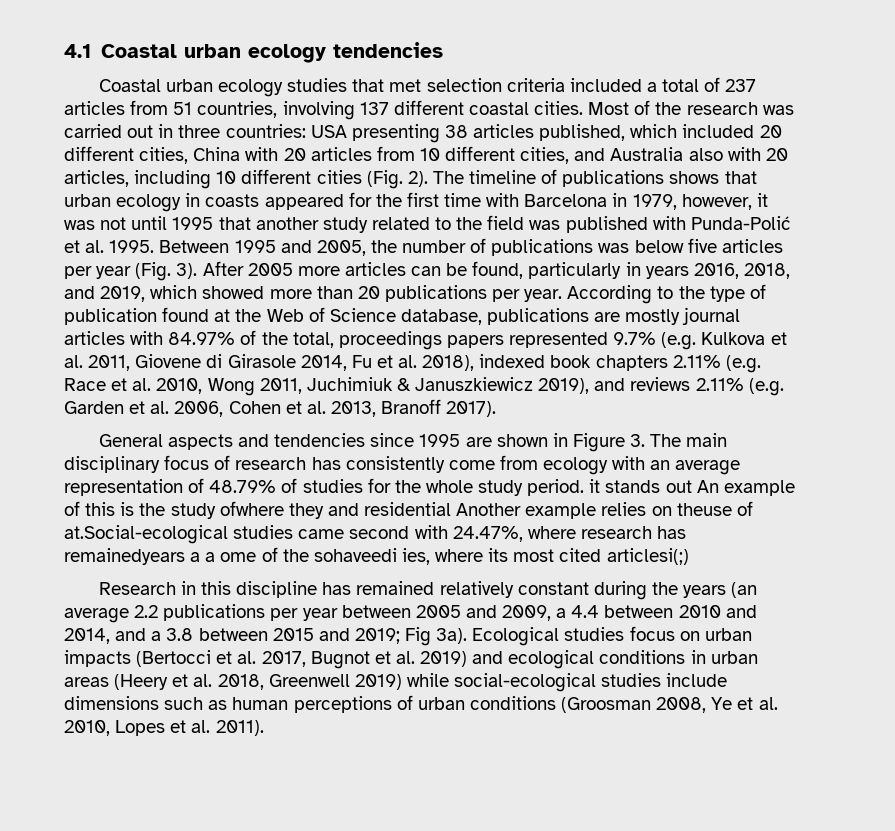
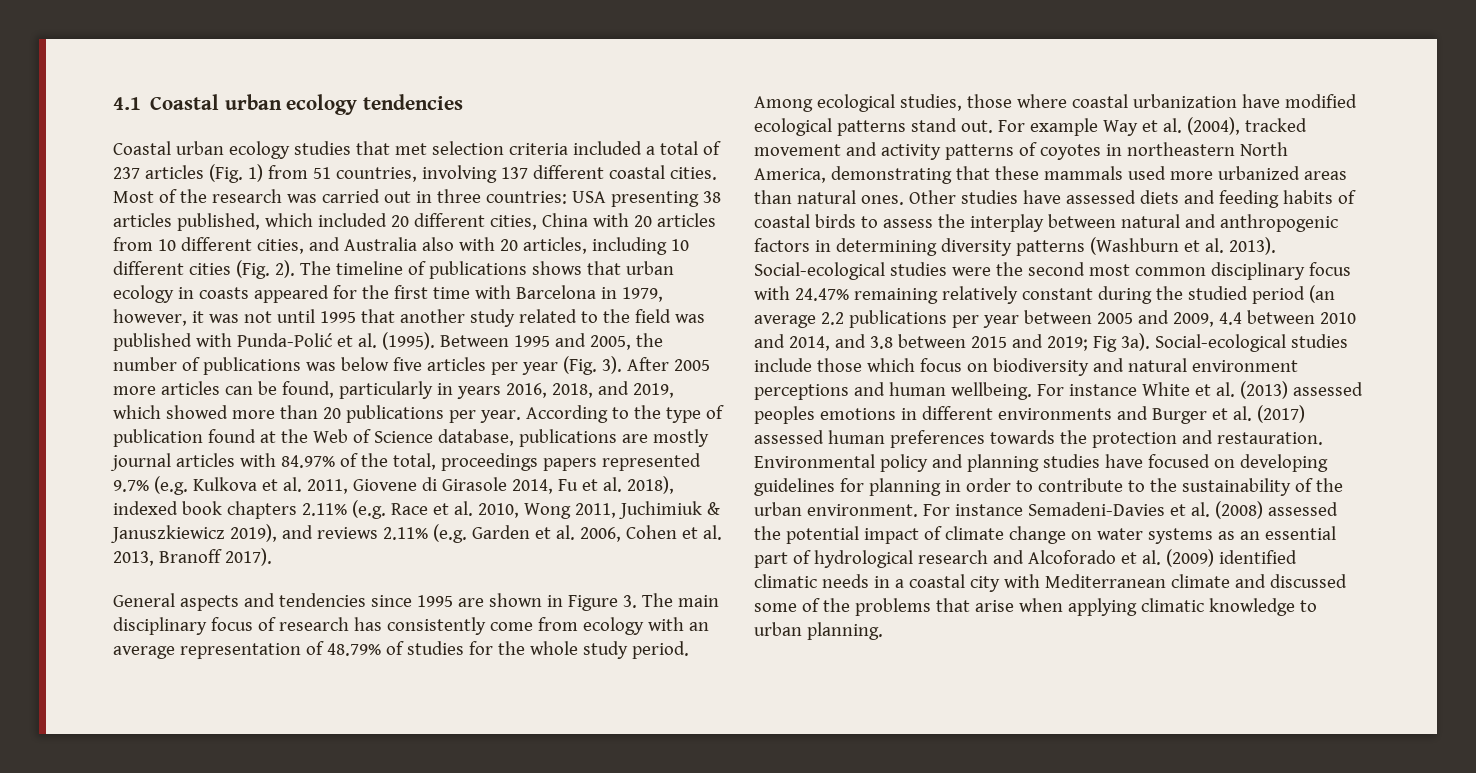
- Coastal urban ecology studies that met selection criteria included a total of 237 articles from 51 countries, involving 137 different coastal cities.
+ Coastal urban ecology studies that met selection criteria included a total of 237 articles (Fig. 1) from 51 countries, involving 137 different coastal cities.
- The timeline of publications shows that urban ecology in coasts appeared for the first time with Barcelona in 1979, however, it was not until 1995 that another study related to the field was published with Punda-Polić et al. 1995.
+ The timeline of publications shows that urban ecology in coasts appeared for the first time with Barcelona in 1979, however, it was not until 1995 that another study related to the field was published with Punda-Polić et al. (1995).
- General aspects and tendencies since 1995 are shown in Figure 3. The main disciplinary focus of research has consistently come from ecology with an average representation of 48.79% of studies for the whole study period. it stands out An example of this is the study ofwhere they and residential Another example relies on theuse of at.Social-ecological studies came second with 24.47%, where research has remainedyears a a ome of the sohaveedi ies, where its most cited articlesi(;)
- Research in this discipline has remained relatively constant during the years (an average 2.2 publications per year between 2005 and 2009, a 4.4 between 2010 and 2014, and a 3.8 between 2015 and 2019;
+ General aspects and tendencies since 1995 are shown in Figure 3. The main disciplinary focus of research has consistently come from ecology with an average representation of 48.79% of studies for the whole study period. Among ecological studies, those where coastal urbanization have modified ecological patterns stand out. For example Way et al. (2004), tracked movement and activity patterns of coyotes in northeastern North America, demonstrating that these mammals used more urbanized areas than natural ones. Other studies have assessed diets and feeding habits of coastal birds to assess the interplay between natural and anthropogenic factors in determining diversity patterns (Washburn et al. 2013). Social-ecological studies were the second most common disciplinary focus with 24.47% remaining relatively constant during the studied period (an average 2.2 publications per year between 2005 and 2009, 4.4 between 2010 and 2014, and 3.8 between 2015 and 2019;
- Ecological studies focus on urban impacts (Bertocci et al. 2017, Bugnot et al. 2019) and ecological conditions in urban areas (Heery et al. 2018, Greenwell 2019) while social-ecological studies include dimensions such as human perceptions of urban conditions (Groosman 2008, Ye et al. 2010, Lopes et al. 2011).
+ Social-ecological studies include those which focus on biodiversity and natural environment perceptions and human wellbeing. For instance White et al. (2013) assessed peoples emotions in different environments and Burger et al. (2017) assessed human preferences towards the protection and restauration. Environmental policy and planning studies have focused on developing guidelines for planning in order to contribute to the sustainability of the urban environment. For instance Semadeni-Davies et al. (2008) assessed the potential impact of climate change on water systems as an essential part of hydrological research and Alcoforado et al. (2009) identified climatic needs in a coastal city with Mediterranean climate and discussed some of the problems that arise when applying climatic knowledge to urban planning.

